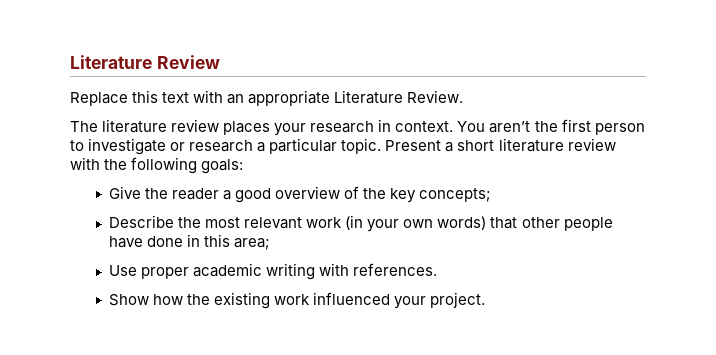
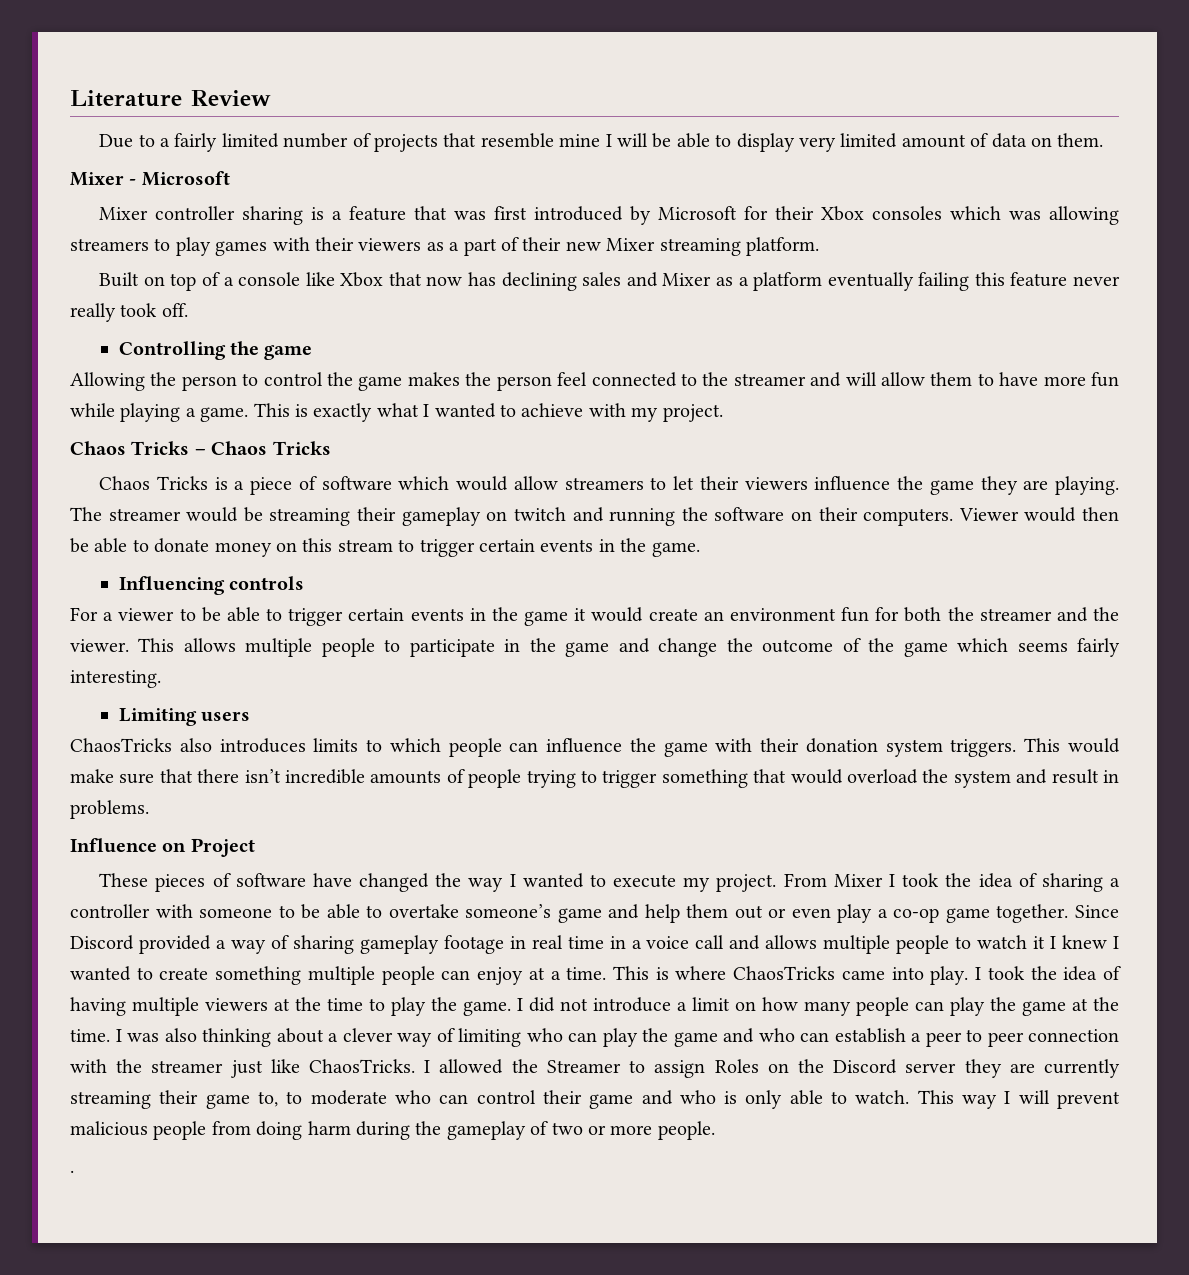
- Replace this text with an appropriate Literature Review.
- The literature review places your research in context. You aren’t the first person to investigate or research a particular topic. Present a short literature review with the following goals:
- Give the reader a good overview of the key concepts;
- Describe the most relevant work (in your own words) that other people have done in this area;
- Use proper academic writing with references.
- Show how the existing work influenced your project.
+ Due to a fairly limited number of projects that resemble mine I will be able to display very limited amount of data on them.
+ Mixer - Microsoft
+ Mixer controller sharing is a feature that was first introduced by Microsoft for their Xbox consoles which was allowing streamers to play games with their viewers as a part of their new Mixer streaming platform.
+ Built on top of a console like Xbox that now has declining sales and Mixer as a platform eventually failing this feature never really took off.
+ Controlling the game
+ Allowing the person to control the game makes the person feel connected to the streamer and will allow them to have more fun while playing a game. This is exactly what I wanted to achieve with my project.
+ Chaos Tricks – Chaos Tricks
+ Chaos Tricks is a piece of software which would allow streamers to let their viewers influence the game they are playing. The streamer would be streaming their gameplay on twitch and running the software on their computers. Viewer would then be able to donate money on this stream to trigger certain events in the game.
+ Influencing controls
+ For a viewer to be able to trigger certain events in the game it would create an environment fun for both the streamer and the viewer. This allows multiple people to participate in the game and change the outcome of the game which seems fairly interesting.
+ Limiting users
+ ChaosTricks also introduces limits to which people can influence the game with their donation system triggers. This would make sure that there isn’t incredible amounts of people trying to trigger something that would overload the system and result in problems.
+ Influence on Project
+ These pieces of software have changed the way I wanted to execute my project. From Mixer I took the idea of sharing a controller with someone to be able to overtake someone’s game and help them out or even play a co-op game together. Since Discord provided a way of sharing gameplay footage in real time in a voice call and allows multiple people to watch it I knew I wanted to create something multiple people can enjoy at a time. This is where ChaosTricks came into play. I took the idea of having multiple viewers at the time to play the game. I did not introduce a limit on how many people can play the game at the time. I was also thinking about a clever way of limiting who can play the game and who can establish a peer to peer connection with the streamer just like ChaosTricks. I allowed the Streamer to assign Roles on the Discord server they are currently streaming their game to, to moderate who can control their game and who is only able to watch. This way I will prevent malicious people from doing harm during the gameplay of two or more people.
+ .

